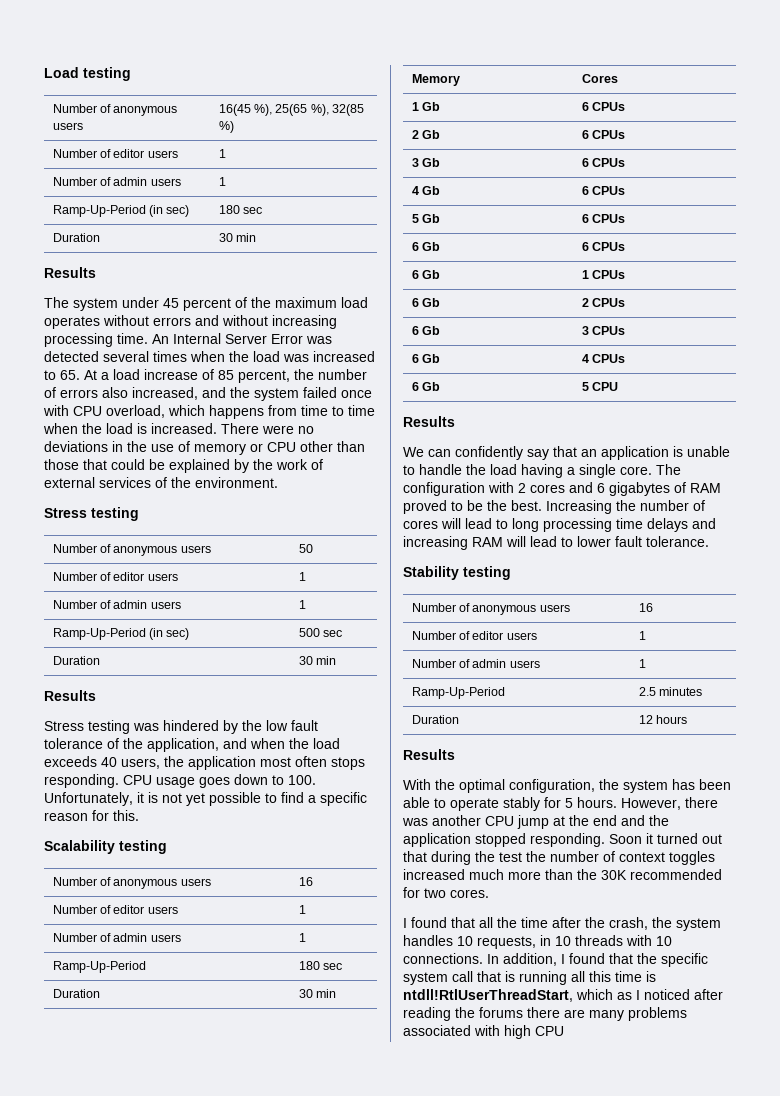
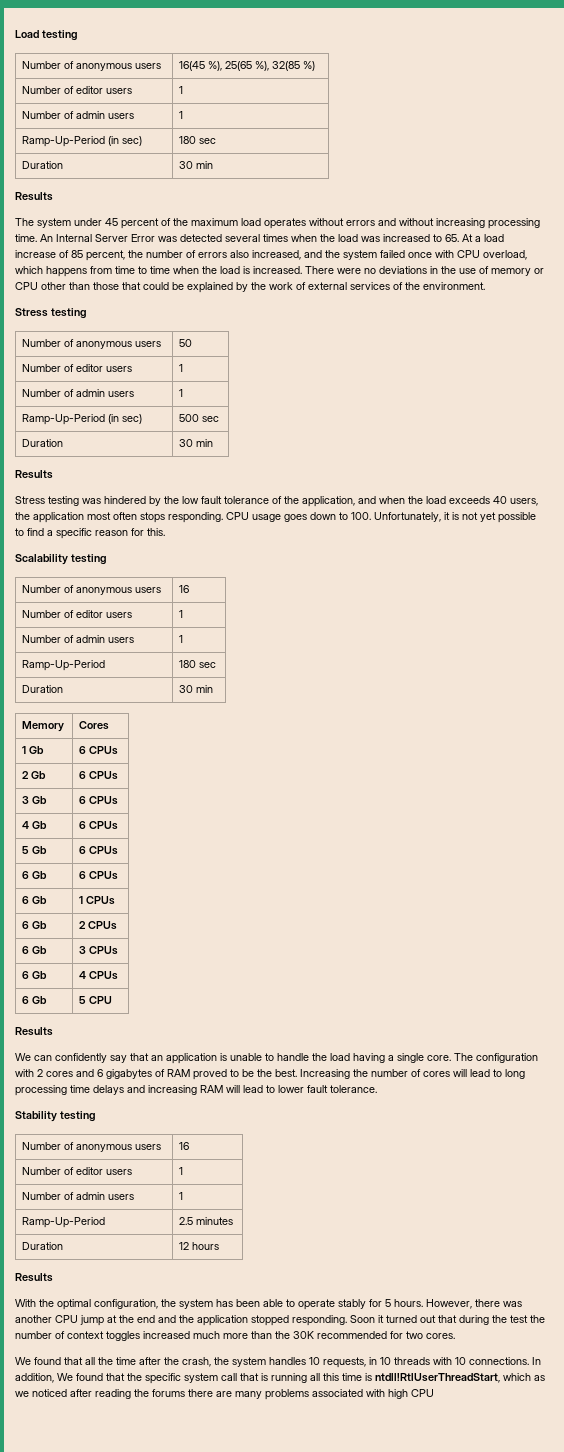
- I found that all the time after the crash, the system handles 10 requests, in 10 threads with 10 connections.
+ We found that all the time after the crash, the system handles 10 requests, in 10 threads with 10 connections.
- In addition, I found that the specific system call that is running all this time is ntdll!RtlUserThreadStart, which as I noticed after reading the forums there are many problems associated with high CPU
+ In addition, We found that the specific system call that is running all this time is ntdll!RtlUserThreadStart, which as we noticed after reading the forums there are many problems associated with high CPU

